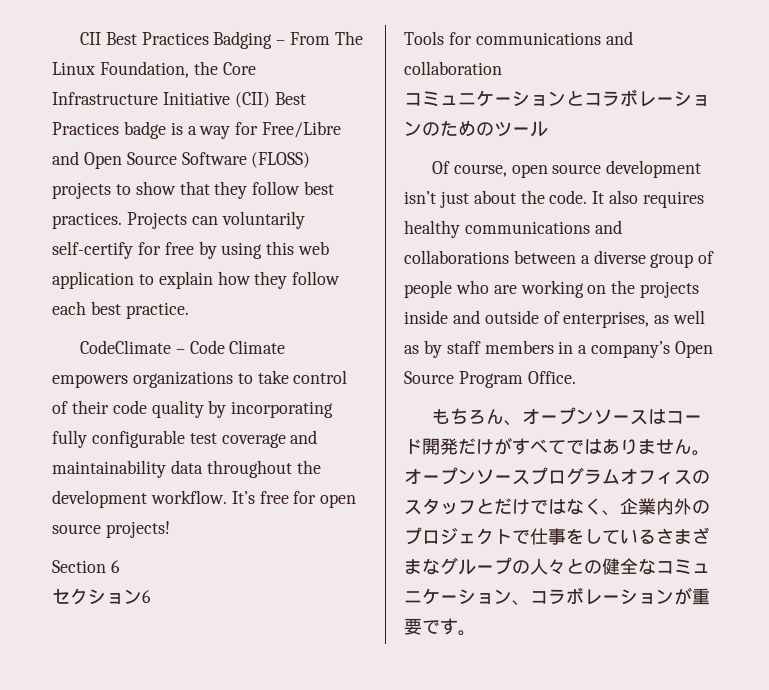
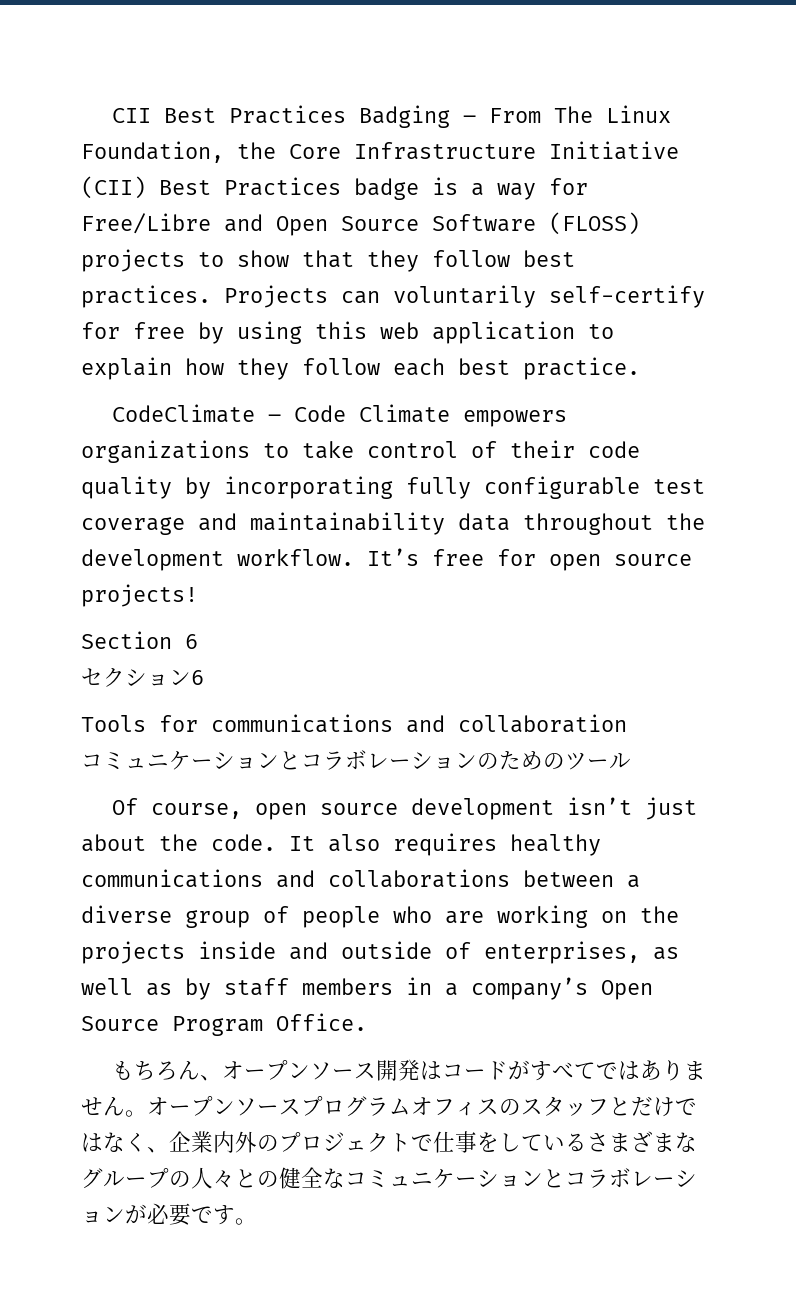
- もちろん、オープンソースはコード開発だけがすべてではありません。
+ もちろん、オープンソース開発はコードがすべてではありません。
- オープンソースプログラムオフィスのスタッフとだけではなく、企業内外のプロジェクトで仕事をしているさまざまなグループの人々との健全なコミュニケーション、コラボレーションが重要です。
+ オープンソースプログラムオフィスのスタッフとだけではなく、企業内外のプロジェクトで仕事をしているさまざまなグループの人々との健全なコミュニケーションとコラボレーションが必要です。

